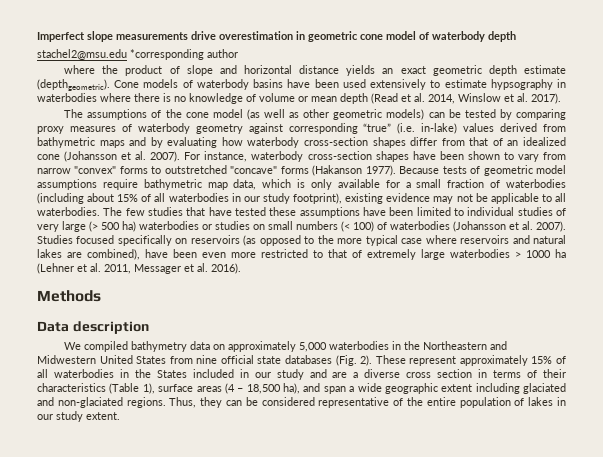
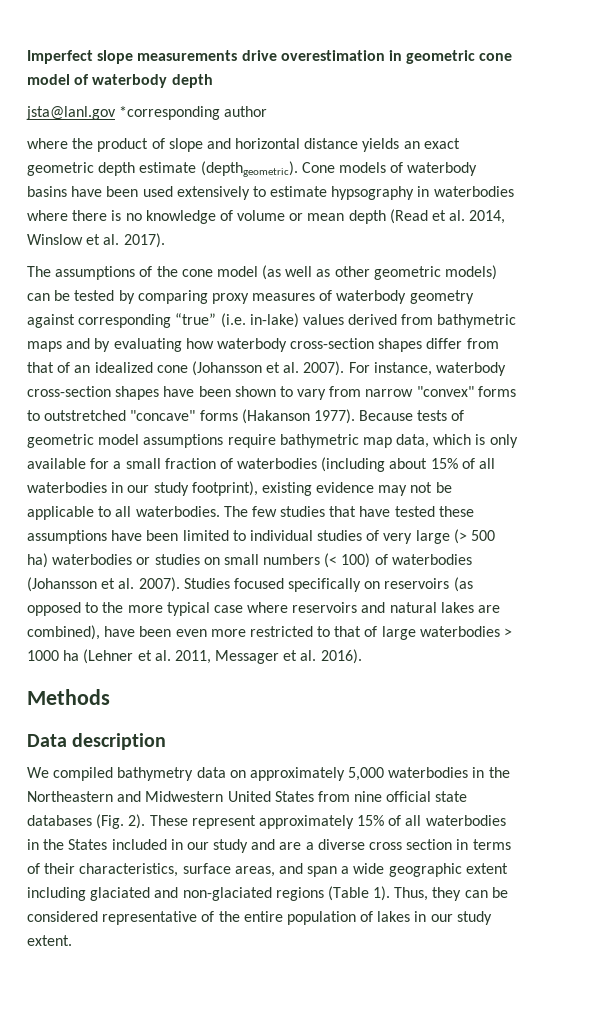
- stachel2@msu.edu *corresponding author
+ jsta@lanl.gov *corresponding author
- Studies focused specifically on reservoirs (as opposed to the more typical case where reservoirs and natural lakes are combined), have been even more restricted to that of extremely large waterbodies > 1000 ha (Lehner et al. 2011, Messager et al. 2016).
+ Studies focused specifically on reservoirs (as opposed to the more typical case where reservoirs and natural lakes are combined), have been even more restricted to that of large waterbodies > 1000 ha (Lehner et al. 2011, Messager et al. 2016).
- These represent approximately 15% of all waterbodies in the States included in our study and are a diverse cross section in terms of their characteristics (Table 1), surface areas (4 – 18,500 ha), and span a wide geographic extent including glaciated and non-glaciated regions.
+ These represent approximately 15% of all waterbodies in the States included in our study and are a diverse cross section in terms of their characteristics, surface areas, and span a wide geographic extent including glaciated and non-glaciated regions (Table 1).

